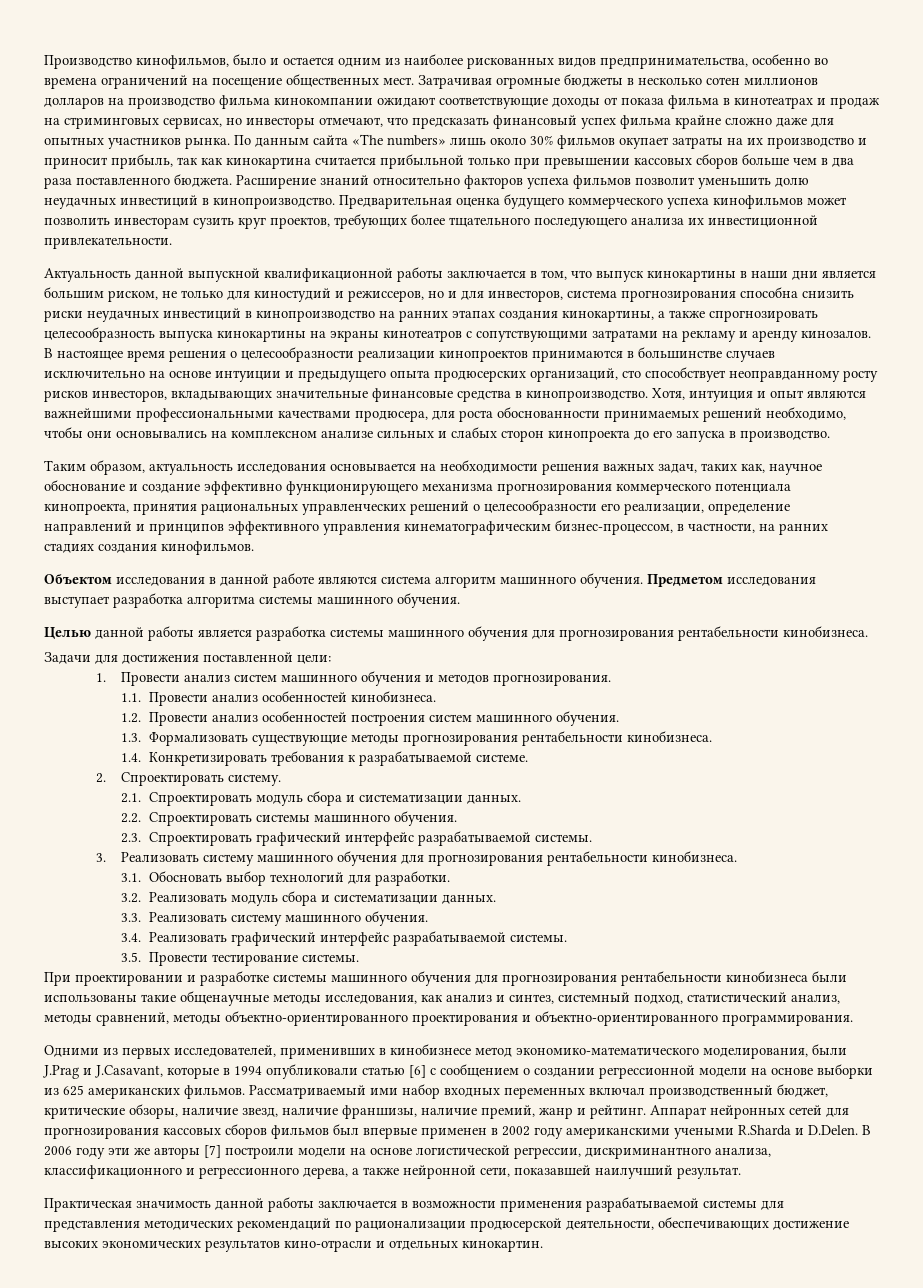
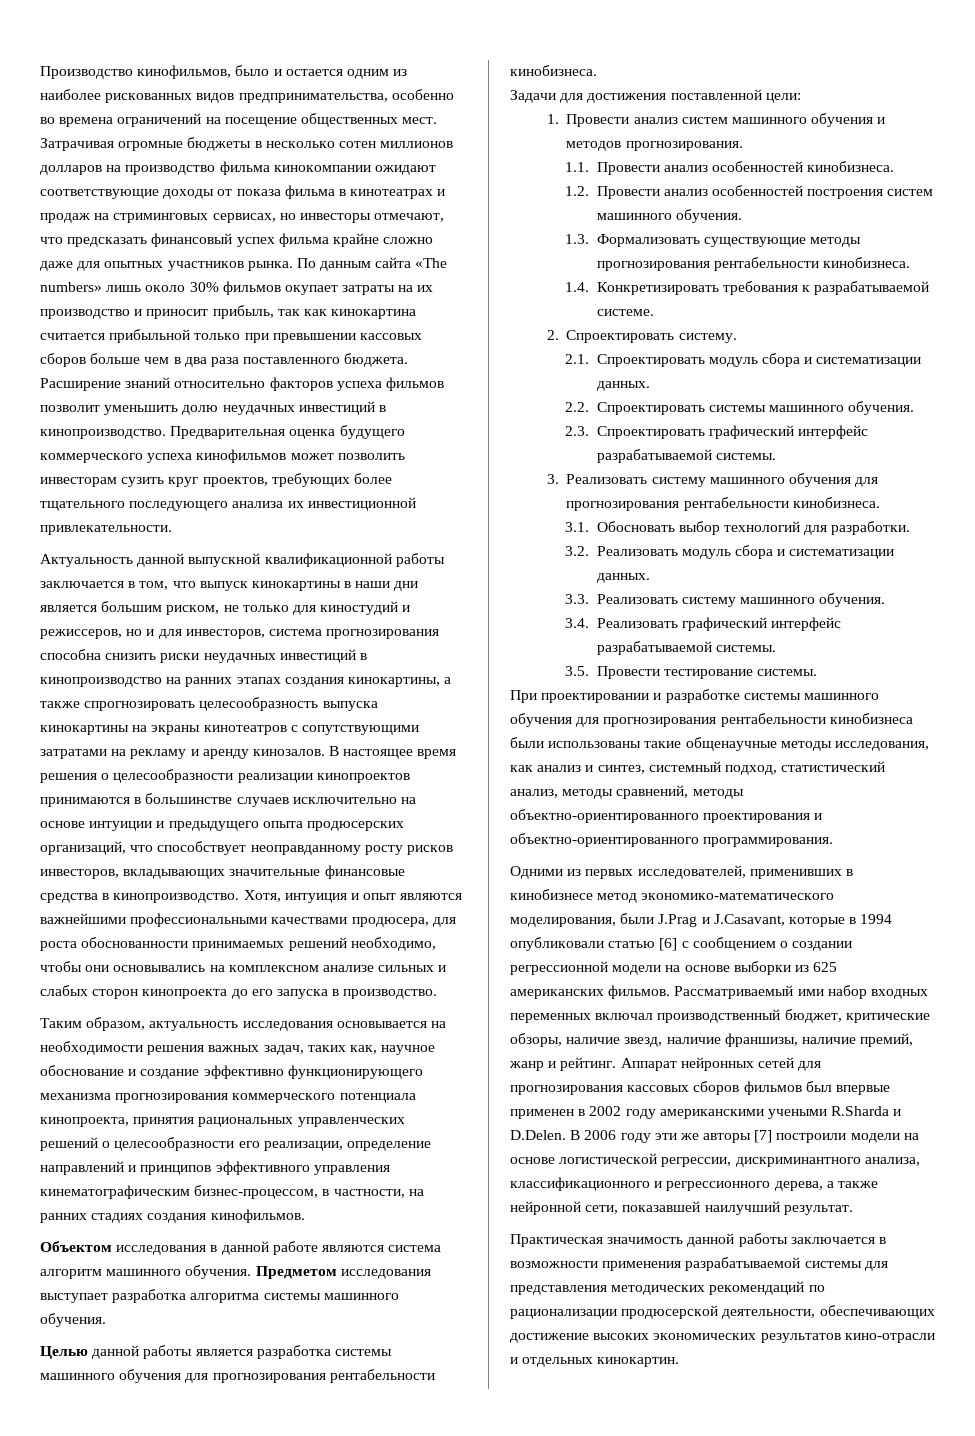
- В настоящее время решения о целесообразности реализации кинопроектов принимаются в большинстве случаев исключительно на основе интуиции и предыдущего опыта продюсерских организаций, сто способствует неоправданному росту рисков инвесторов, вкладывающих значительные финансовые средства в кинопроизводство.
+ В настоящее время решения о целесообразности реализации кинопроектов принимаются в большинстве случаев исключительно на основе интуиции и предыдущего опыта продюсерских организаций, что способствует неоправданному росту рисков инвесторов, вкладывающих значительные финансовые средства в кинопроизводство.

